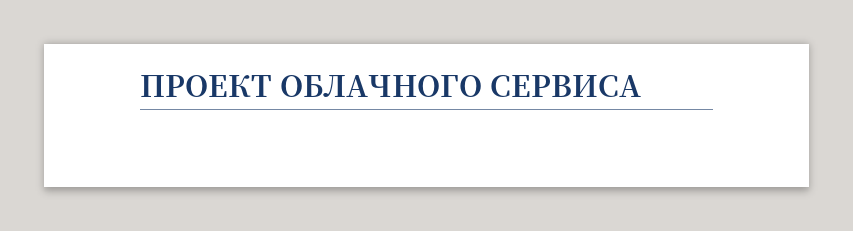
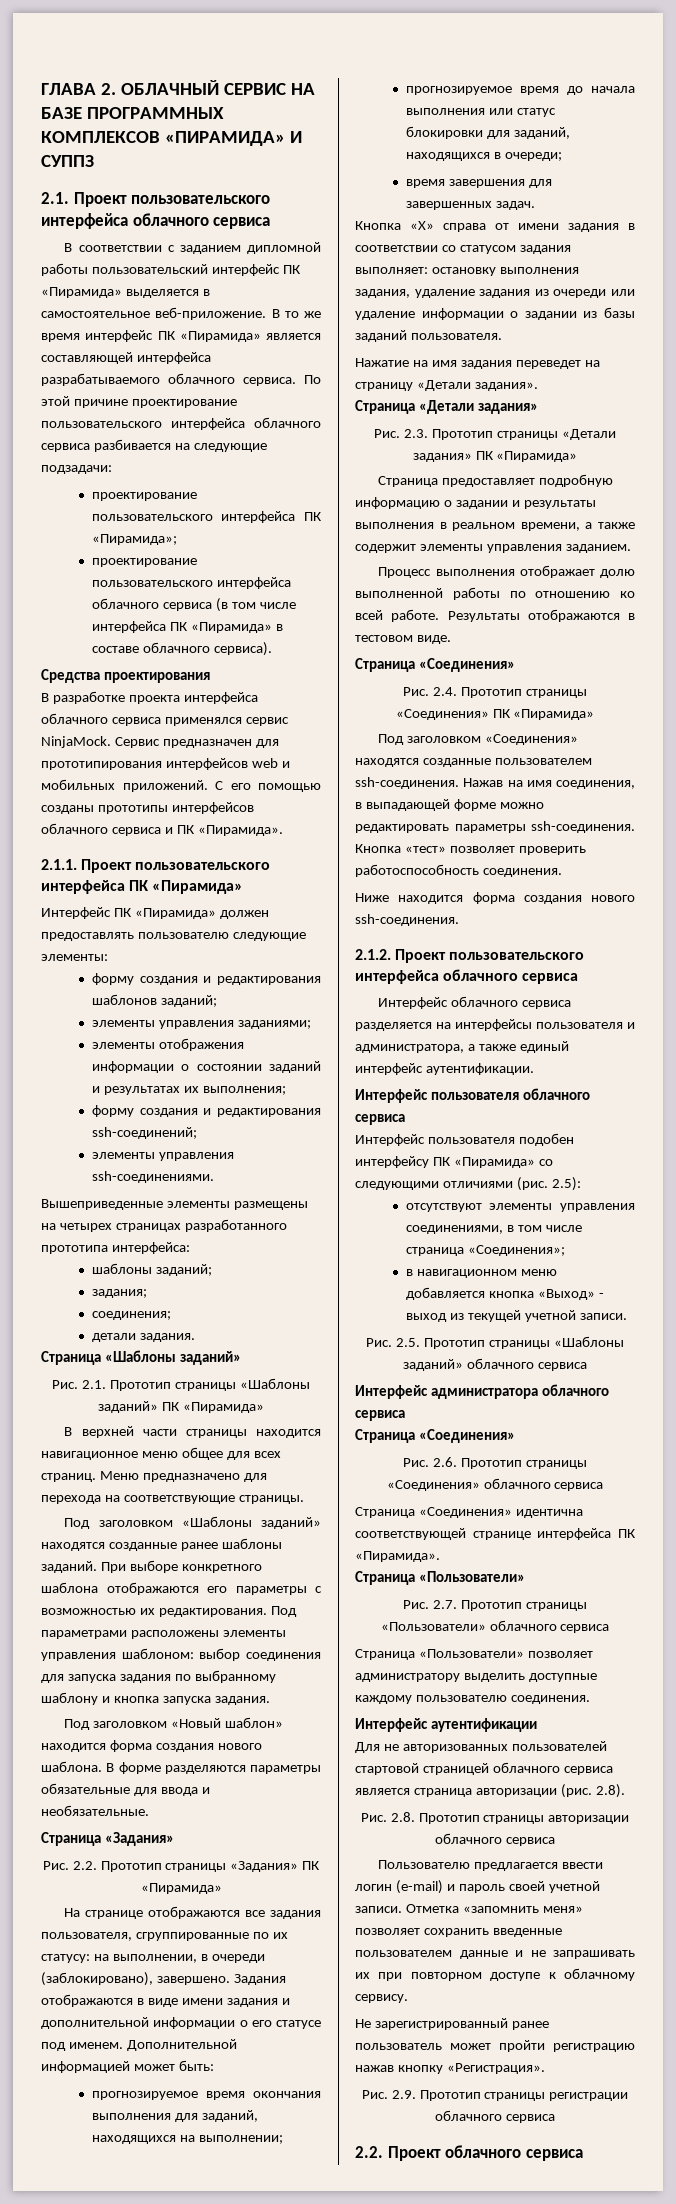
- ПРОЕКТ ОБЛАЧНОГО СЕРВИСА
+ ГЛАВА 2. ОБЛАЧНЫЙ СЕРВИС НА БАЗЕ ПРОГРАММНЫХ КОМПЛЕКСОВ «ПИРАМИДА» И СУППЗ
+ 2.1. Проект пользовательского интерфейса облачного сервиса
+ В соответствии с заданием дипломной работы пользовательский интерфейс ПК «Пирамида» выделяется в самостоятельное веб-приложение. В то же время интерфейс ПК «Пирамида» является составляющей интерфейса разрабатываемого облачного сервиса. По этой причине проектирование пользовательского интерфейса облачного сервиса разбивается на следующие подзадачи:
+ проектирование пользовательского интерфейса ПК «Пирамида»;
+ проектирование пользовательского интерфейса облачного сервиса (в том числе интерфейса ПК «Пирамида» в составе облачного сервиса).
+ Средства проектирования
+ В разработке проекта интерфейса облачного сервиса применялся сервис NinjaMock. Сервис предназначен для прототипирования интерфейсов web и мобильных приложений. С его помощью созданы прототипы интерфейсов облачного сервиса и ПК «Пирамида».
+ 2.1.1. Проект пользовательского интерфейса ПК «Пирамида»
+ Интерфейс ПК «Пирамида» должен предоставлять пользователю следующие элементы:
+ форму создания и редактирования шаблонов заданий;
+ элементы управления заданиями;
+ элементы отображения информации о состоянии заданий и результатах их выполнения;
+ форму создания и редактирования ssh-соединений;
+ элементы управления ssh-соединениями.
+ Вышеприведенные элементы размещены на четырех страницах разработанного прототипа интерфейса:
+ шаблоны заданий;
+ задания;
+ соединения;
+ детали задания.
+ Страница «Шаблоны заданий»
+ Рис. 2.1. Прототип страницы «Шаблоны заданий» ПК «Пирамида»
+ В верхней части страницы находится навигационное меню общее для всех страниц. Меню предназначено для перехода на соответствующие страницы.
+ Под заголовком «Шаблоны заданий» находятся созданные ранее шаблоны заданий. При выборе конкретного шаблона отображаются его параметры с возможностью их редактирования. Под параметрами расположены элементы управления шаблоном: выбор соединения для запуска задания по выбранному шаблону и кнопка запуска задания.
+ Под заголовком «Новый шаблон» находится форма создания нового шаблона. В форме разделяются параметры обязательные для ввода и необязательные.
+ Страница «Задания»
+ Рис. 2.2. Прототип страницы «Задания» ПК «Пирамида»
+ На странице отображаются все задания пользователя, сгруппированные по их статусу: на выполнении, в очереди (заблокировано), завершено. Задания отображаются в виде имени задания и дополнительной информации о его статусе под именем. Дополнительной информацией может быть:
+ прогнозируемое время окончания выполнения для заданий, находящихся на выполнении;
+ прогнозируемое время до начала выполнения или статус блокировки для заданий, находящихся в очереди;
+ время завершения для завершенных задач.
+ Кнопка «Х» справа от имени задания в соответствии со статусом задания выполняет: остановку выполнения задания, удаление задания из очереди или удаление информации о задании из базы заданий пользователя.
+ Нажатие на имя задания переведет на страницу «Детали задания».
+ Страница «Детали задания»
+ Рис. 2.3. Прототип страницы «Детали задания» ПК «Пирамида»
+ Страница предоставляет подробную информацию о задании и результаты выполнения в реальном времени, а также содержит элементы управления заданием.
+ Процесс выполнения отображает долю выполненной работы по отношению ко всей работе. Результаты отображаются в тестовом виде.
+ Страница «Соединения»
+ Рис. 2.4. Прототип страницы «Соединения» ПК «Пирамида»
+ Под заголовком «Соединения» находятся созданные пользователем ssh-соединения. Нажав на имя соединения, в выпадающей форме можно редактировать параметры ssh-соединения. Кнопка «тест» позволяет проверить работоспособность соединения.
+ Ниже находится форма создания нового ssh-соединения.
+ 2.1.2. Проект пользовательского интерфейса облачного сервиса
+ Интерфейс облачного сервиса разделяется на интерфейсы пользователя и администратора, а также единый интерфейс аутентификации.
+ Интерфейс пользователя облачного сервиса
+ Интерфейс пользователя подобен интерфейсу ПК «Пирамида» со следующими отличиями (рис. 2.5):
+ отсутствуют элементы управления соединениями, в том числе страница «Соединения»;
+ в навигационном меню добавляется кнопка «Выход» - выход из текущей учетной записи.
+ Рис. 2.5. Прототип страницы «Шаблоны заданий» облачного сервиса
+ Интерфейс администратора облачного сервиса
+ Страница «Соединения»
+ Рис. 2.6. Прототип страницы «Соединения» облачного сервиса
+ Страница «Соединения» идентична соответствующей странице интерфейса ПК «Пирамида».
+ Страница «Пользователи»
+ Рис. 2.7. Прототип страницы «Пользователи» облачного сервиса
+ Страница «Пользователи» позволяет администратору выделить доступные каждому пользователю соединения.
+ Интерфейс аутентификации
+ Для не авторизованных пользователей стартовой страницей облачного сервиса является страница авторизации (рис. 2.8).
+ Рис. 2.8. Прототип страницы авторизации облачного сервиса
+ Пользователю предлагается ввести логин (e-mail) и пароль своей учетной записи. Отметка «запомнить меня» позволяет сохранить введенные пользователем данные и не запрашивать их при повторном доступе к облачному сервису.
+ Не зарегистрированный ранее пользователь может пройти регистрацию нажав кнопку «Регистрация».
+ Рис. 2.9. Прототип страницы регистрации облачного сервиса
+ 2.2. Проект облачного сервиса

